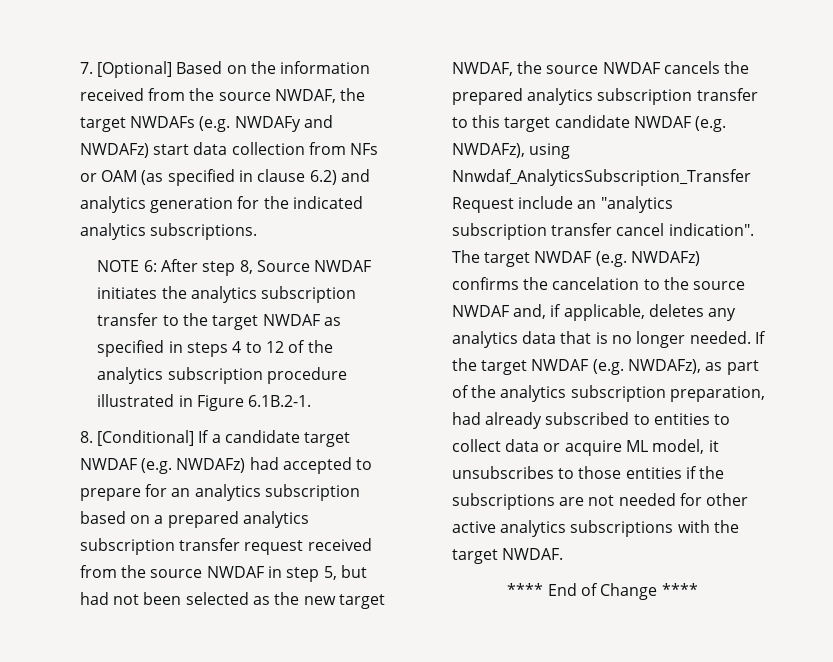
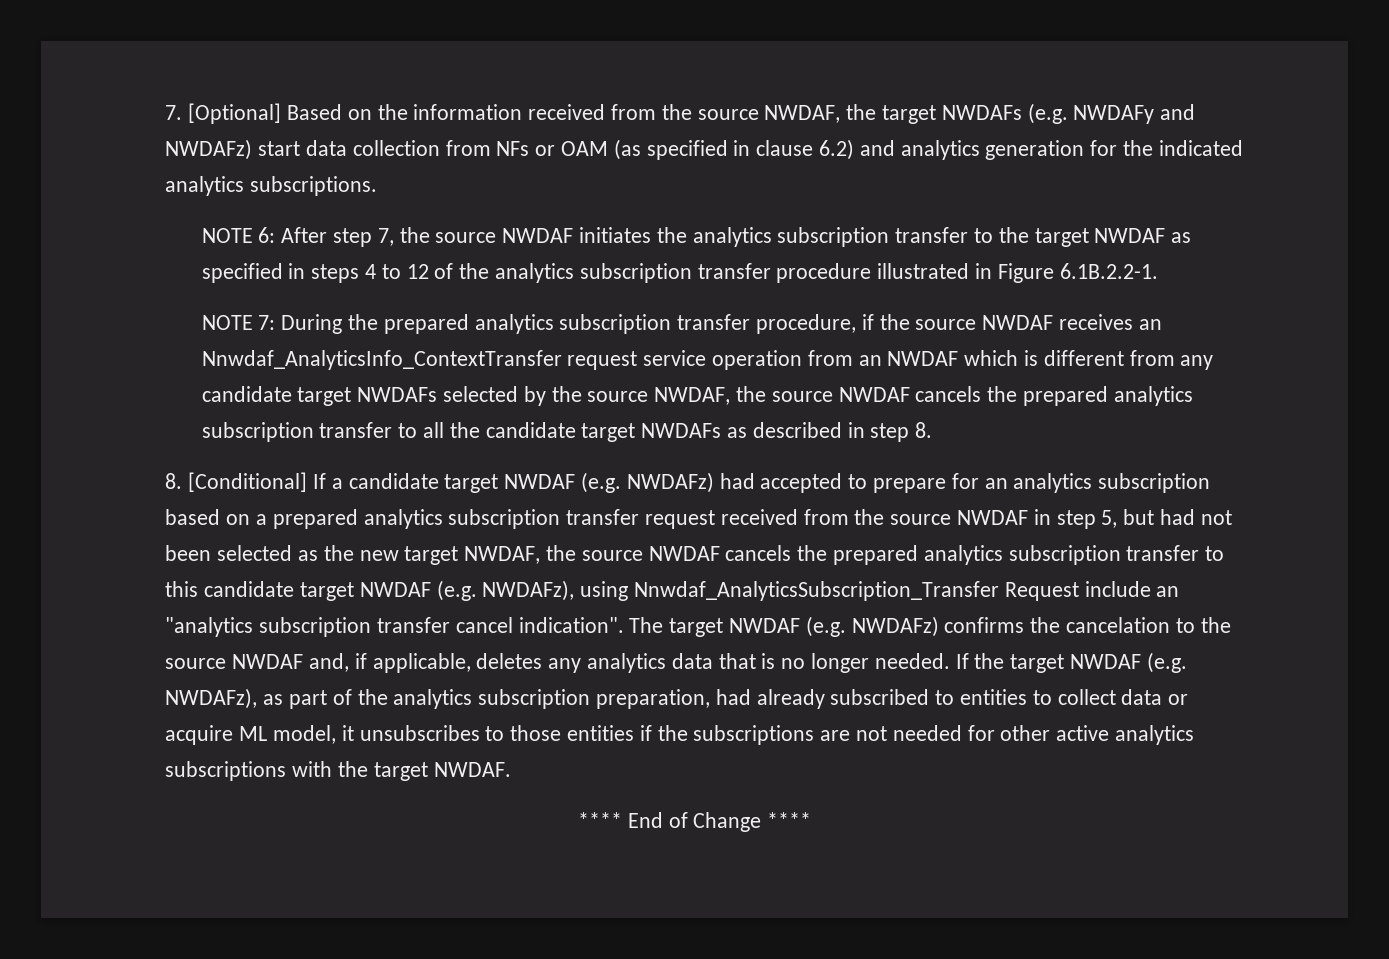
- NOTE 6: After step 8, Source NWDAF initiates the analytics subscription transfer to the target NWDAF as specified in steps 4 to 12 of the analytics subscription procedure illustrated in Figure 6.1B.2-1.
+ NOTE 6: After step 7, the source NWDAF initiates the analytics subscription transfer to the target NWDAF as specified in steps 4 to 12 of the analytics subscription transfer procedure illustrated in Figure 6.1B.2.2-1.
+ NOTE 7: During the prepared analytics subscription transfer procedure, if the source NWDAF receives an Nnwdaf_AnalyticsInfo_ContextTransfer request service operation from an NWDAF which is different from any candidate target NWDAFs selected by the source NWDAF, the source NWDAF cancels the prepared analytics subscription transfer to all the candidate target NWDAFs as described in step 8.
- 8. [Conditional] If a candidate target NWDAF (e.g. NWDAFz) had accepted to prepare for an analytics subscription based on a prepared analytics subscription transfer request received from the source NWDAF in step 5, but had not been selected as the new target NWDAF, the source NWDAF cancels the prepared analytics subscription transfer to this target candidate NWDAF (e.g. NWDAFz), using Nnwdaf_AnalyticsSubscription_Transfer Request include an "analytics subscription transfer cancel indication".
+ 8. [Conditional] If a candidate target NWDAF (e.g. NWDAFz) had accepted to prepare for an analytics subscription based on a prepared analytics subscription transfer request received from the source NWDAF in step 5, but had not been selected as the new target NWDAF, the source NWDAF cancels the prepared analytics subscription transfer to this candidate target NWDAF (e.g. NWDAFz), using Nnwdaf_AnalyticsSubscription_Transfer Request include an "analytics subscription transfer cancel indication".

